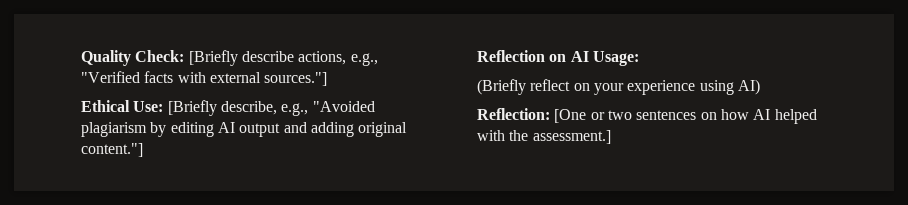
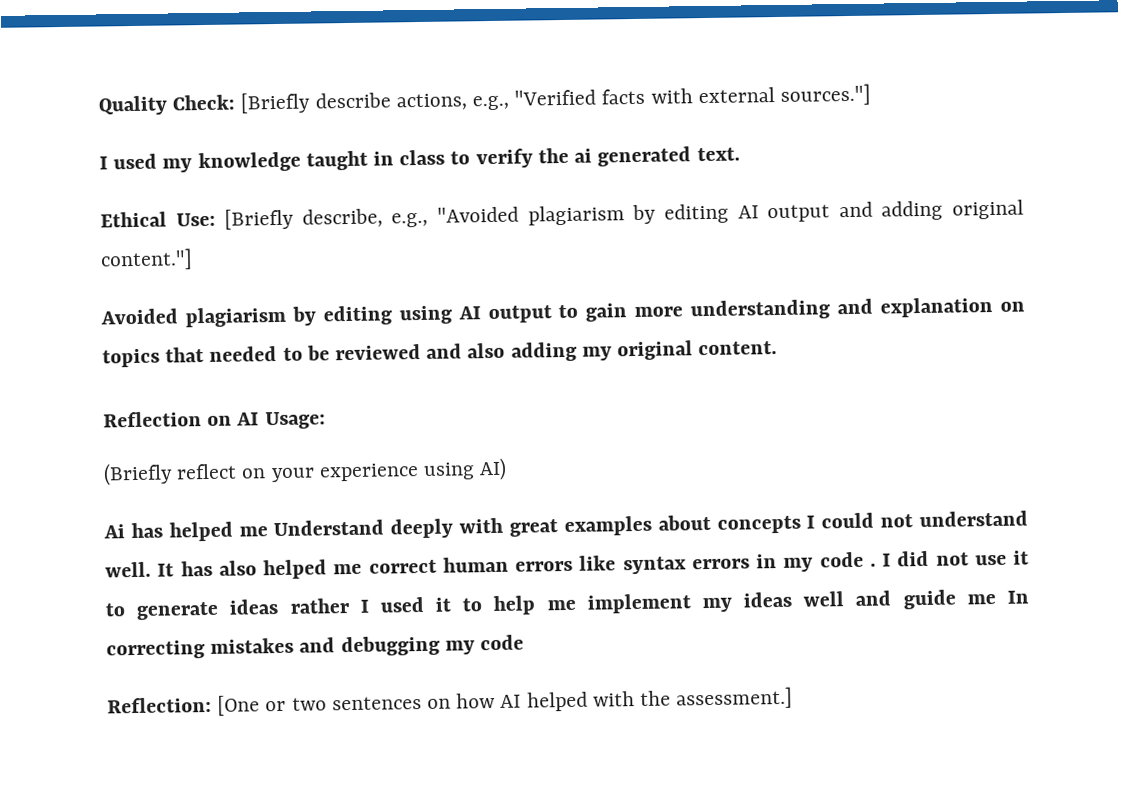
+ I used my knowledge taught in class to verify the ai generated text.
+ Avoided plagiarism by editing using AI output to gain more understanding and explanation on topics that needed to be reviewed and also adding my original content.
+ Ai has helped me Understand deeply with great examples about concepts I could not understand well. It has also helped me correct human errors like syntax errors in my code . I did not use it to generate ideas rather I used it to help me implement my ideas well and guide me In correcting mistakes and debugging my code

